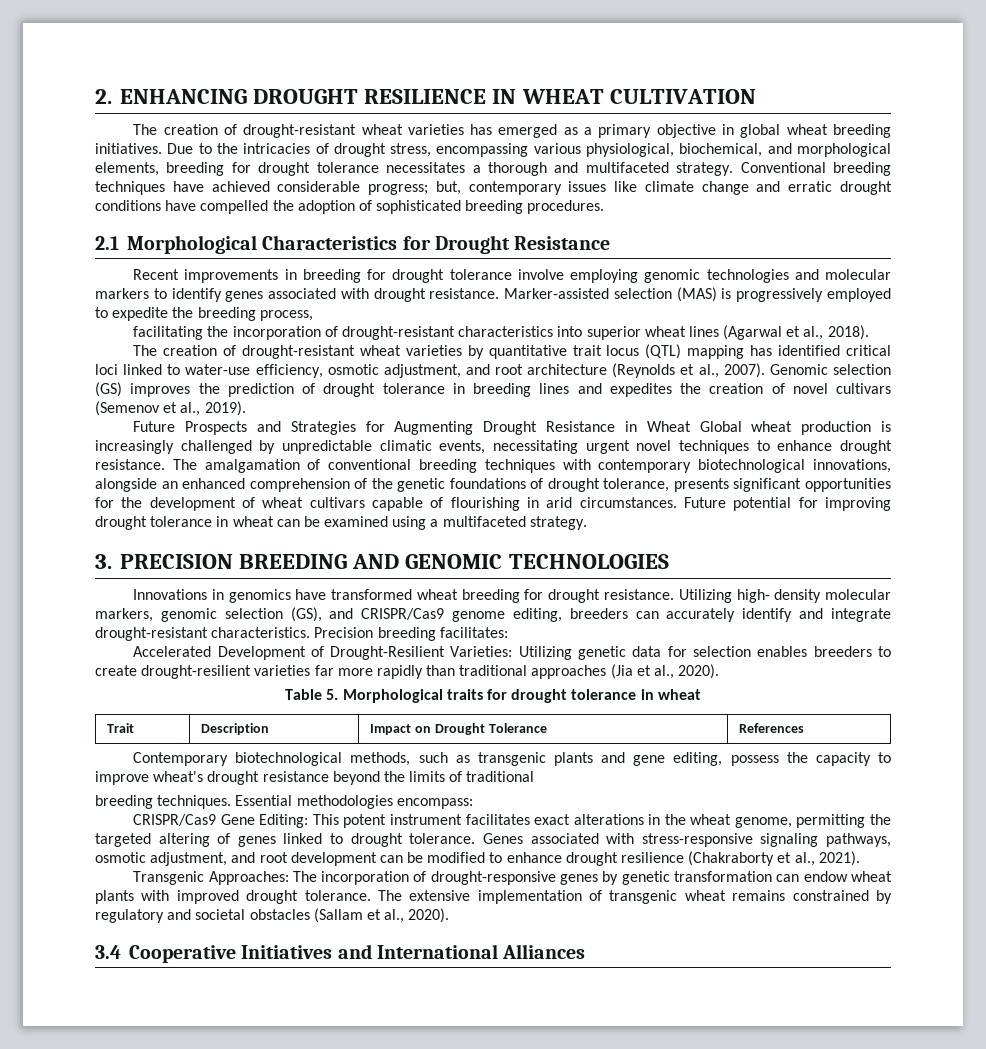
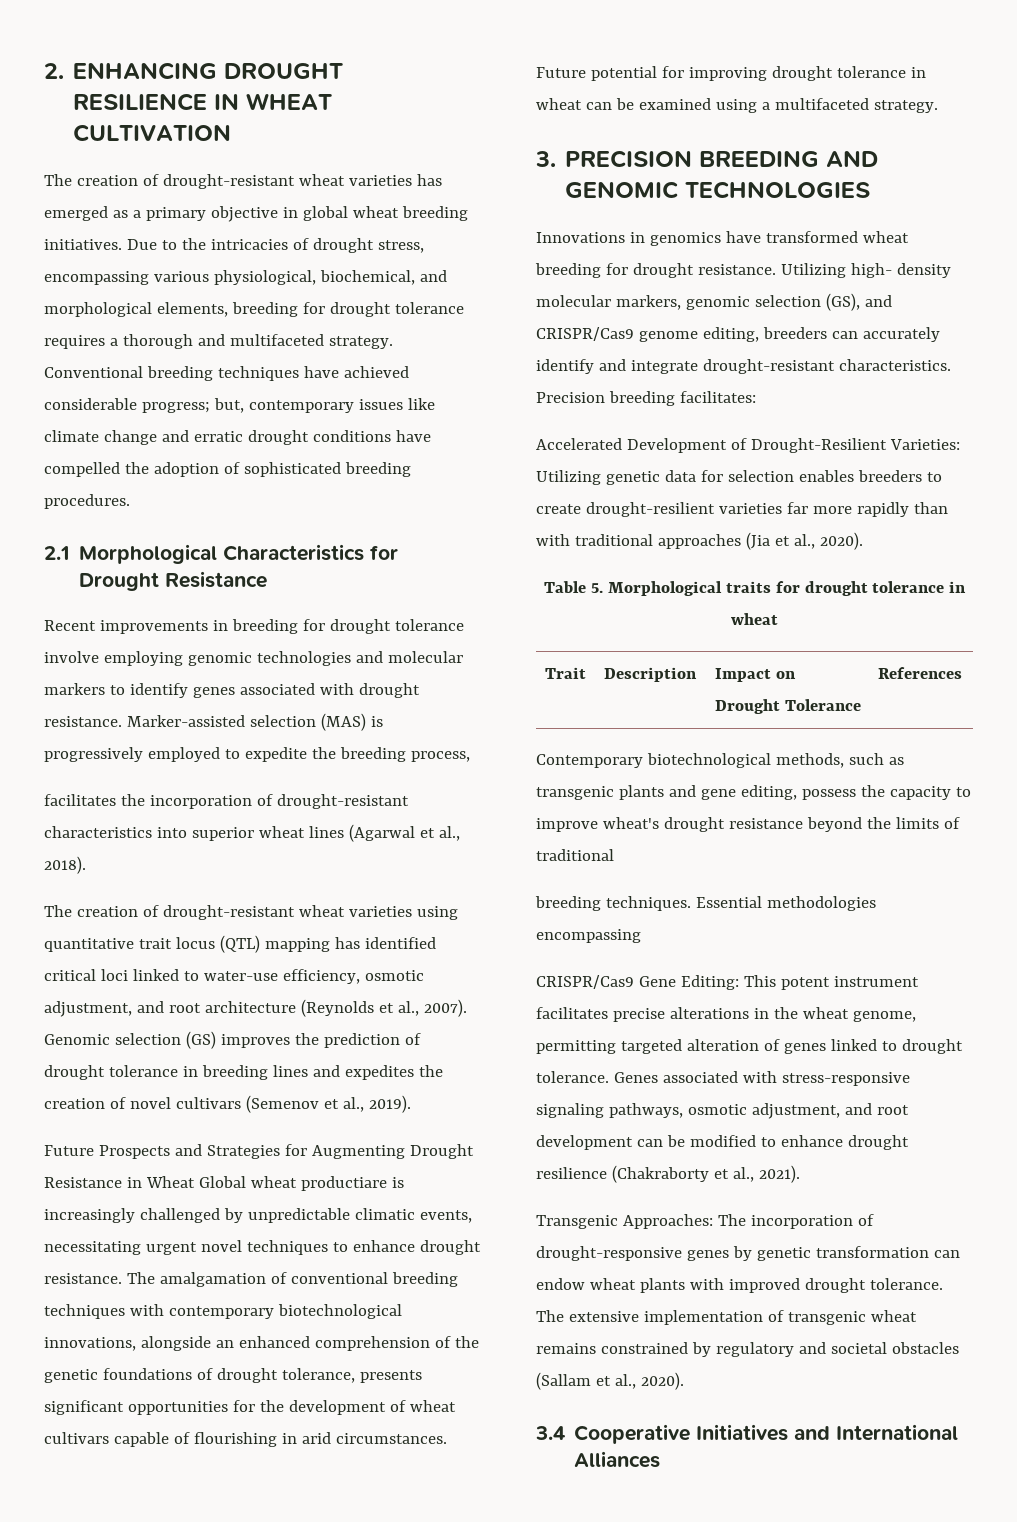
- Due to the intricacies of drought stress, encompassing various physiological, biochemical, and morphological elements, breeding for drought tolerance necessitates a thorough and multifaceted strategy.
+ Due to the intricacies of drought stress, encompassing various physiological, biochemical, and morphological elements, breeding for drought tolerance requires a thorough and multifaceted strategy.
- facilitating the incorporation of drought-resistant characteristics into superior wheat lines (Agarwal et al., 2018).
+ facilitates the incorporation of drought-resistant characteristics into superior wheat lines (Agarwal et al., 2018).
- The creation of drought-resistant wheat varieties by quantitative trait locus (QTL) mapping has identified critical loci linked to water-use efficiency, osmotic adjustment, and root architecture (Reynolds et al., 2007).
+ The creation of drought-resistant wheat varieties using quantitative trait locus (QTL) mapping has identified critical loci linked to water-use efficiency, osmotic adjustment, and root architecture (Reynolds et al., 2007).
- Future Prospects and Strategies for Augmenting Drought Resistance in Wheat Global wheat production is increasingly challenged by unpredictable climatic events, necessitating urgent novel techniques to enhance drought resistance.
+ Future Prospects and Strategies for Augmenting Drought Resistance in Wheat Global wheat productiare is increasingly challenged by unpredictable climatic events, necessitating urgent novel techniques to enhance drought resistance.
- Accelerated Development of Drought-Resilient Varieties: Utilizing genetic data for selection enables breeders to create drought-resilient varieties far more rapidly than traditional approaches (Jia et al., 2020).
+ Accelerated Development of Drought-Resilient Varieties: Utilizing genetic data for selection enables breeders to create drought-resilient varieties far more rapidly than with traditional approaches (Jia et al., 2020).
- Essential methodologies encompass:
+ Essential methodologies encompassing
- CRISPR/Cas9 Gene Editing: This potent instrument facilitates exact alterations in the wheat genome, permitting the targeted altering of genes linked to drought tolerance.
+ CRISPR/Cas9 Gene Editing: This potent instrument facilitates precise alterations in the wheat genome, permitting targeted alteration of genes linked to drought tolerance.

